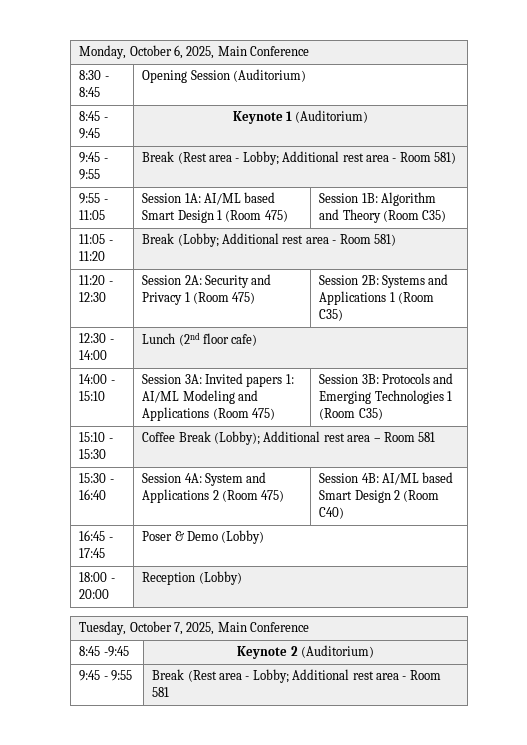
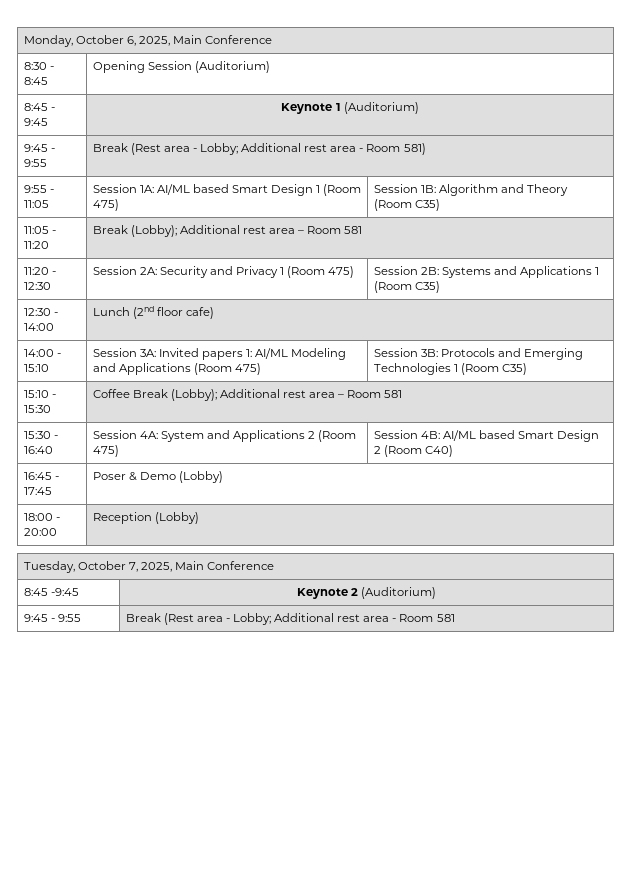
- 11:05 - 11:20 | Break (Lobby; Additional rest area - Room 581)
+ 11:05 - 11:20 | Break (Lobby); Additional rest area – Room 581

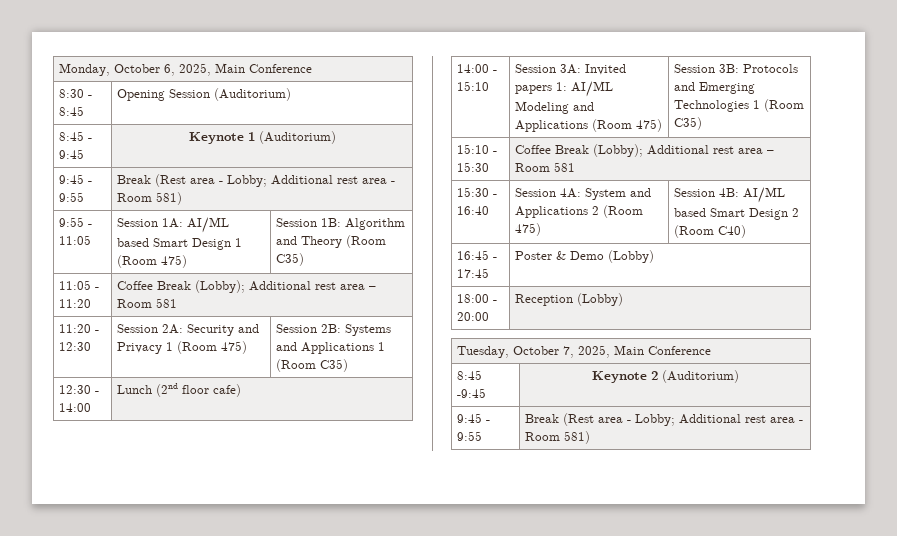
- 11:05 - 11:20 | Break (Lobby); Additional rest area – Room 581
+ 11:05 - 11:20 | Coffee Break (Lobby); Additional rest area – Room 581
- 16:45 - 17:45 | Poser & Demo (Lobby)
+ 16:45 - 17:45 | Poster & Demo (Lobby)
  8:45 -9:45 | Keynote 2 (Auditorium)
- 9:45 - 9:55 | Break (Rest area - Lobby; Additional rest area - Room 581
+ 9:45 - 9:55 | Break (Rest area - Lobby; Additional rest area - Room 581)

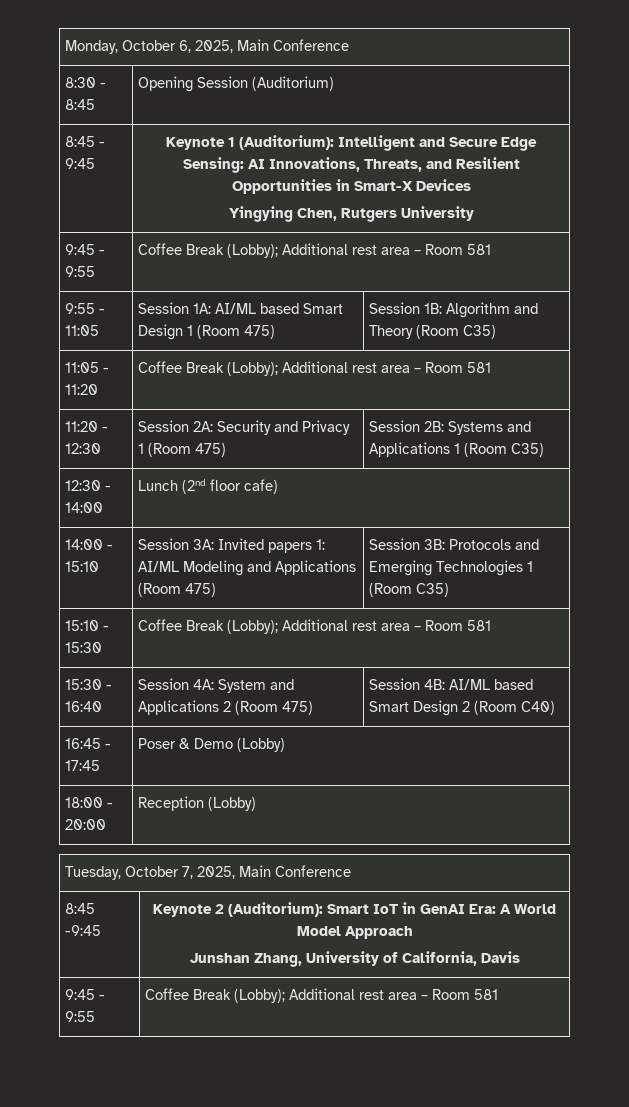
- 8:45 - 9:45 | Keynote 1 (Auditorium)
- 9:45 - 9:55 | Break (Rest area - Lobby; Additional rest area - Room 581)
+ 8:45 - 9:45 | Keynote 1 (Auditorium): Intelligent and Secure Edge Sensing: AI Innovations, Threats, and Resilient Opportunities in Smart-X Devices
+ Yingying Chen, Rutgers University
+ 9:45 - 9:55 | Coffee Break (Lobby); Additional rest area – Room 581
- 16:45 - 17:45 | Poster & Demo (Lobby)
+ 16:45 - 17:45 | Poser & Demo (Lobby)
- 8:45 -9:45 | Keynote 2 (Auditorium)
- 9:45 - 9:55 | Break (Rest area - Lobby; Additional rest area - Room 581)
+ 8:45 -9:45 | Keynote 2 (Auditorium): Smart IoT in GenAI Era: A World Model Approach
+ Junshan Zhang, University of California, Davis
+ 9:45 - 9:55 | Coffee Break (Lobby); Additional rest area – Room 581

